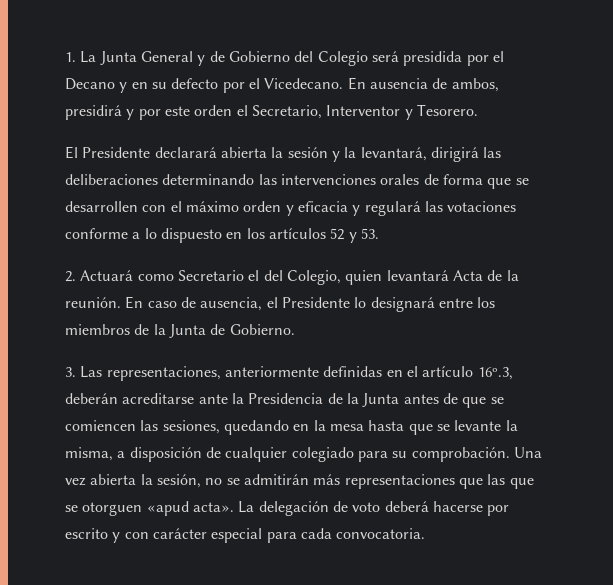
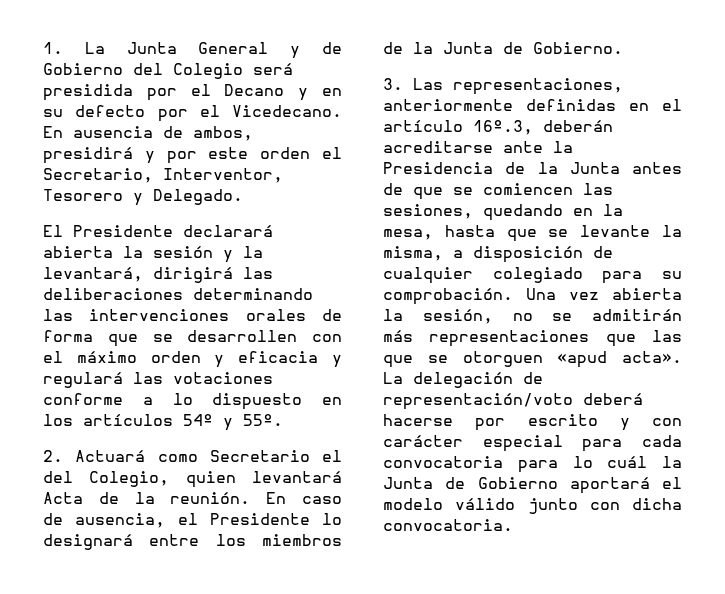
- En ausencia de ambos, presidirá y por este orden el Secretario, Interventor y Tesorero.
+ En ausencia de ambos, presidirá y por este orden el Secretario, Interventor, Tesorero y Delegado.
- El Presidente declarará abierta la sesión y la levantará, dirigirá las deliberaciones determinando las intervenciones orales de forma que se desarrollen con el máximo orden y eficacia y regulará las votaciones conforme a lo dispuesto en los artículos 52 y 53.
+ El Presidente declarará abierta la sesión y la levantará, dirigirá las deliberaciones determinando las intervenciones orales de forma que se desarrollen con el máximo orden y eficacia y regulará las votaciones conforme a lo dispuesto en los artículos 54º y 55º.
- 3. Las representaciones, anteriormente definidas en el artículo 16º.3, deberán acreditarse ante la Presidencia de la Junta antes de que se comiencen las sesiones, quedando en la mesa hasta que se levante la misma, a disposición de cualquier colegiado para su comprobación.
+ 3. Las representaciones, anteriormente definidas en el artículo 16º.3, deberán acreditarse ante la Presidencia de la Junta antes de que se comiencen las sesiones, quedando en la mesa, hasta que se levante la misma, a disposición de cualquier colegiado para su comprobación.
- La delegación de voto deberá hacerse por escrito y con carácter especial para cada convocatoria.
+ La delegación de representación/voto deberá hacerse por escrito y con carácter especial para cada convocatoria para lo cuál la Junta de Gobierno aportará el modelo válido junto con dicha convocatoria.

